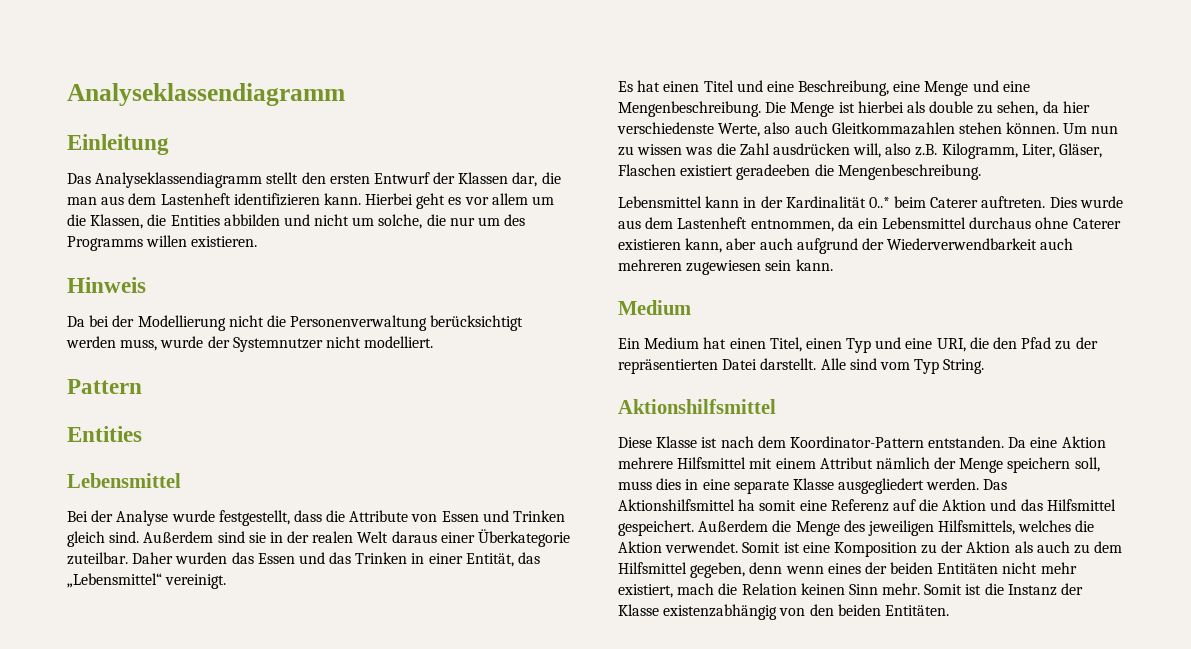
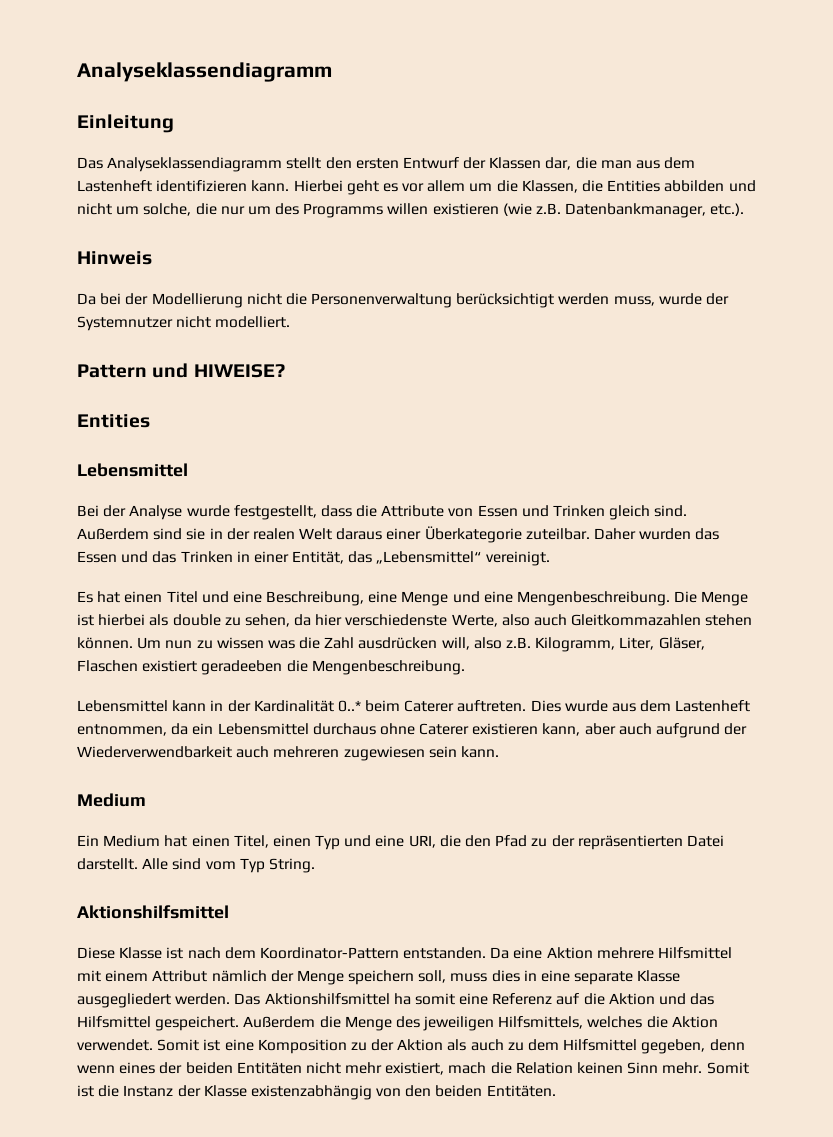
- Hierbei geht es vor allem um die Klassen, die Entities abbilden und nicht um solche, die nur um des Programms willen existieren.
+ Hierbei geht es vor allem um die Klassen, die Entities abbilden und nicht um solche, die nur um des Programms willen existieren (wie z.B. Datenbankmanager, etc.).
- Pattern
+ Pattern und HIWEISE?

